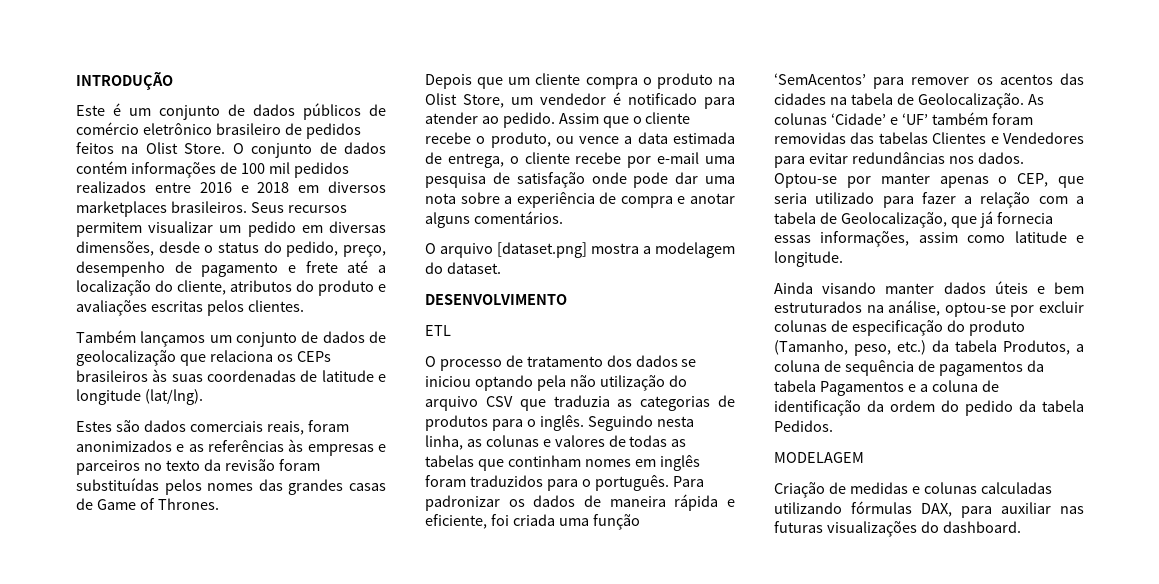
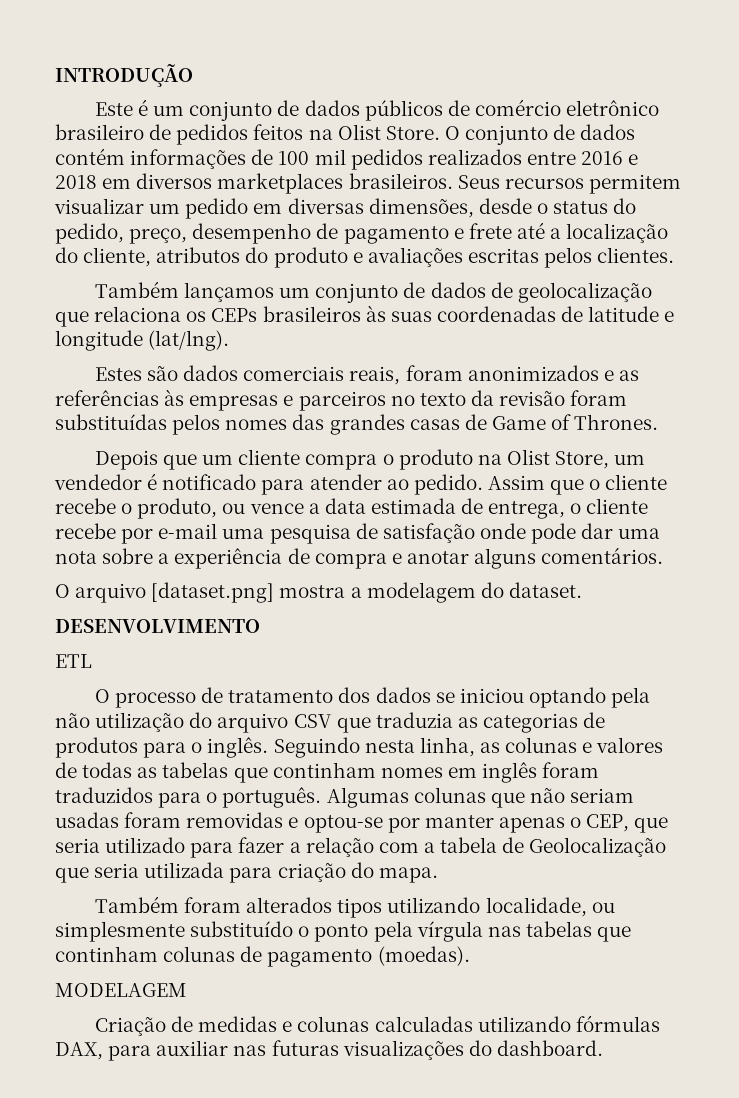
- Para padronizar os dados de maneira rápida e eficiente, foi criada uma função ‘SemAcentos’ para remover os acentos das cidades na tabela de Geolocalização. As colunas ‘Cidade’ e ‘UF’ também foram removidas das tabelas Clientes e Vendedores para evitar redundâncias nos dados. Optou-se por manter apenas o CEP, que seria utilizado para fazer a relação com a tabela de Geolocalização, que já fornecia essas informações, assim como latitude e longitude.
- Ainda visando manter dados úteis e bem estruturados na análise, optou-se por excluir colunas de especificação do produto (Tamanho, peso, etc.) da tabela Produtos, a coluna de sequência de pagamentos da tabela Pagamentos e a coluna de identificação da ordem do pedido da tabela Pedidos.
+ Algumas colunas que não seriam usadas foram removidas e optou-se por manter apenas o CEP, que seria utilizado para fazer a relação com a tabela de Geolocalização que seria utilizada para criação do mapa.
+ Também foram alterados tipos utilizando localidade, ou simplesmente substituído o ponto pela vírgula nas tabelas que continham colunas de pagamento (moedas).

